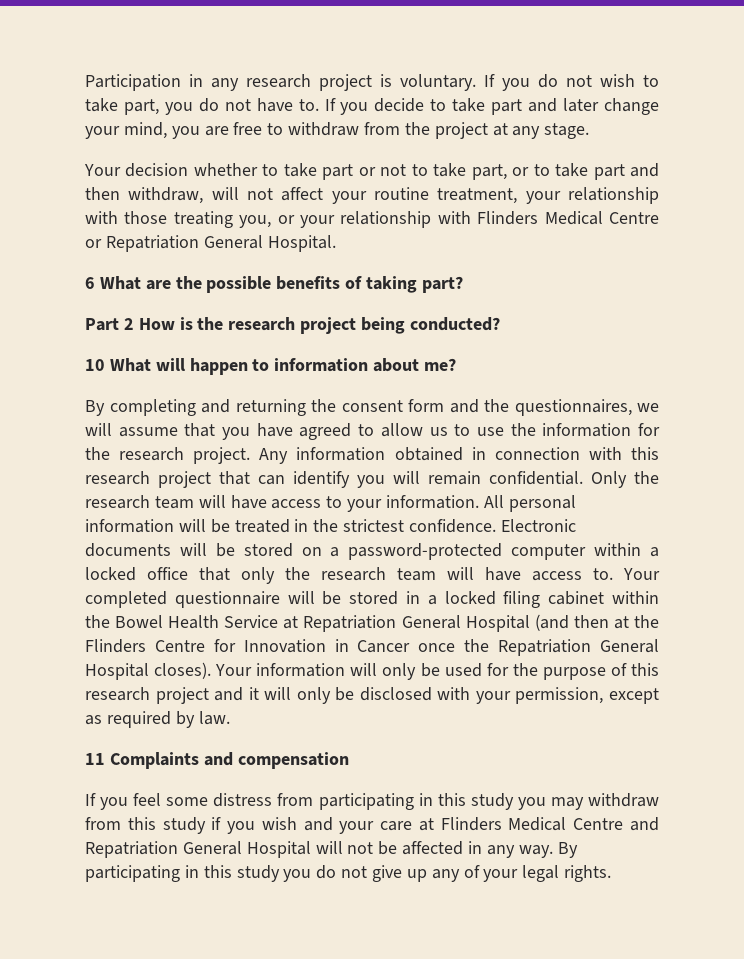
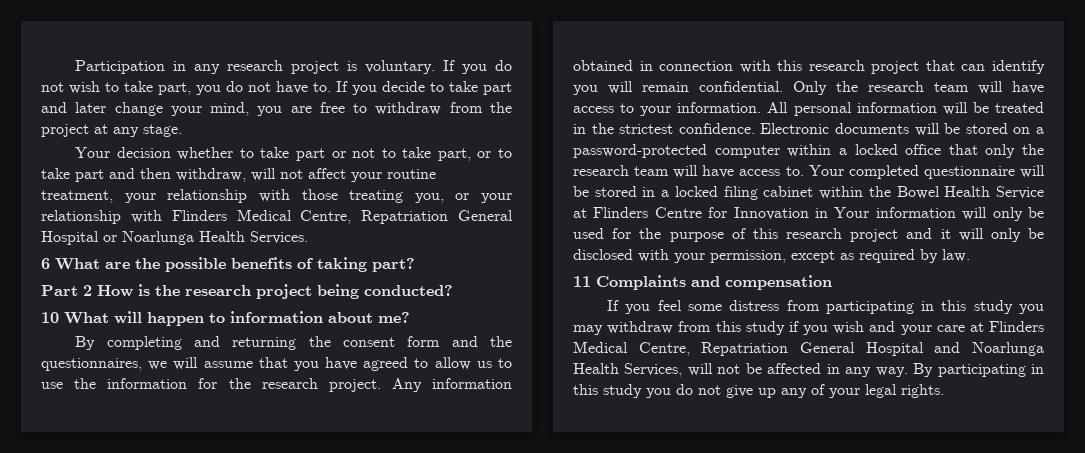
- Your decision whether to take part or not to take part, or to take part and then withdraw, will not affect your routine treatment, your relationship with those treating you, or your relationship with Flinders Medical Centre or Repatriation General Hospital.
+ Your decision whether to take part or not to take part, or to take part and then withdraw, will not affect your routine treatment, your relationship with those treating you, or your relationship with Flinders Medical Centre, Repatriation General Hospital or Noarlunga Health Services.
- Your completed questionnaire will be stored in a locked filing cabinet within the Bowel Health Service at Repatriation General Hospital (and then at the Flinders Centre for Innovation in Cancer once the Repatriation General Hospital closes). Your information will only be used for the purpose of this research project and it will only be disclosed with your permission, except as required by law.
+ Your completed questionnaire will be stored in a locked filing cabinet within the Bowel Health Service at Flinders Centre for Innovation in Your information will only be used for the purpose of this research project and it will only be disclosed with your permission, except as required by law.
- If you feel some distress from participating in this study you may withdraw from this study if you wish and your care at Flinders Medical Centre and Repatriation General Hospital will not be affected in any way.
+ If you feel some distress from participating in this study you may withdraw from this study if you wish and your care at Flinders Medical Centre, Repatriation General Hospital and Noarlunga Health Services, will not be affected in any way.

